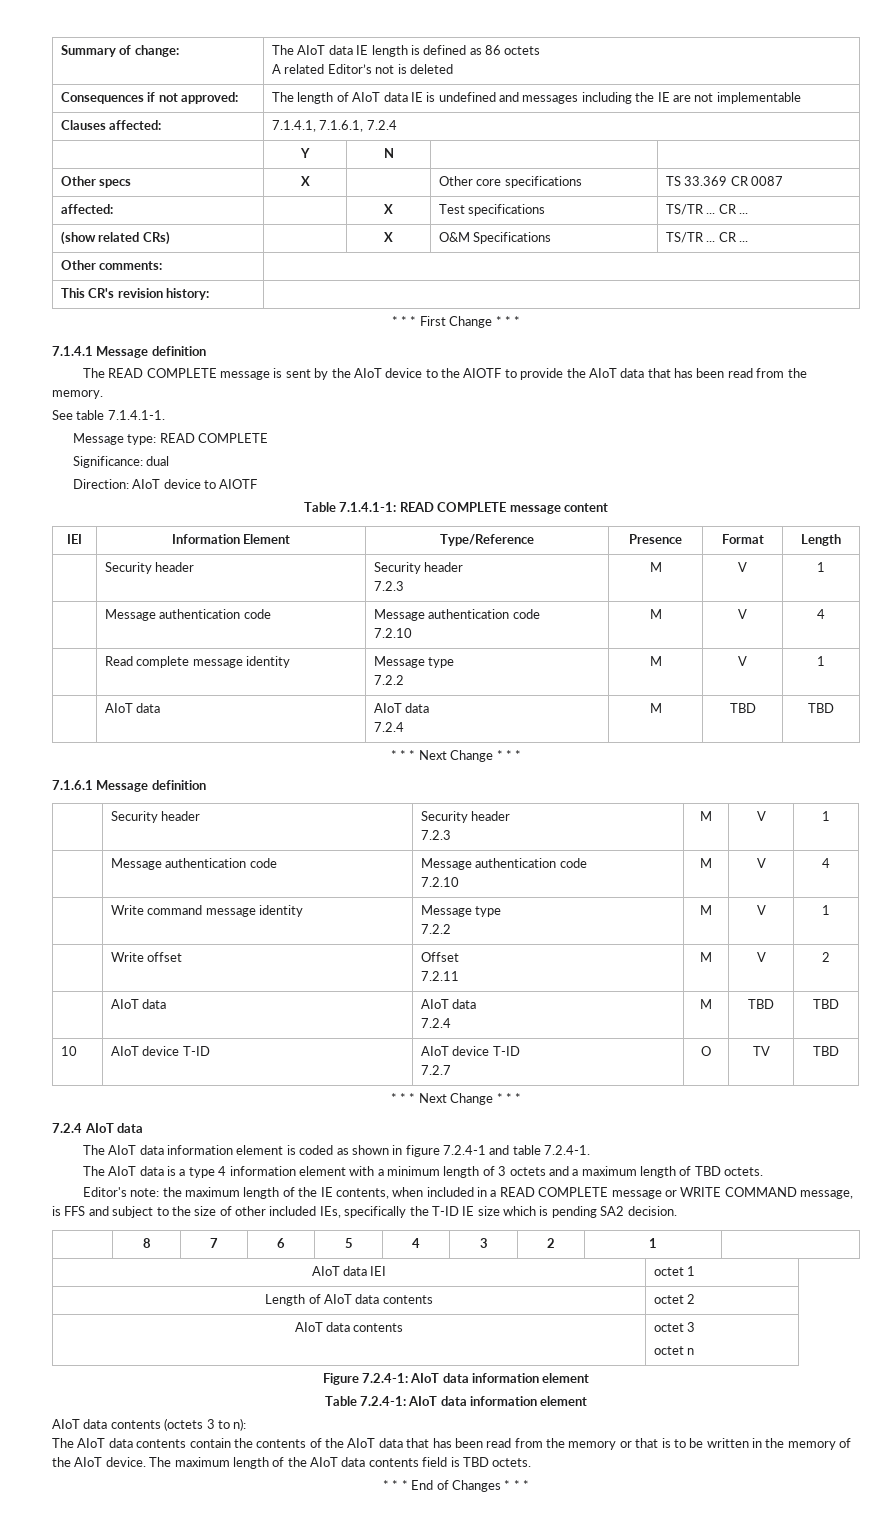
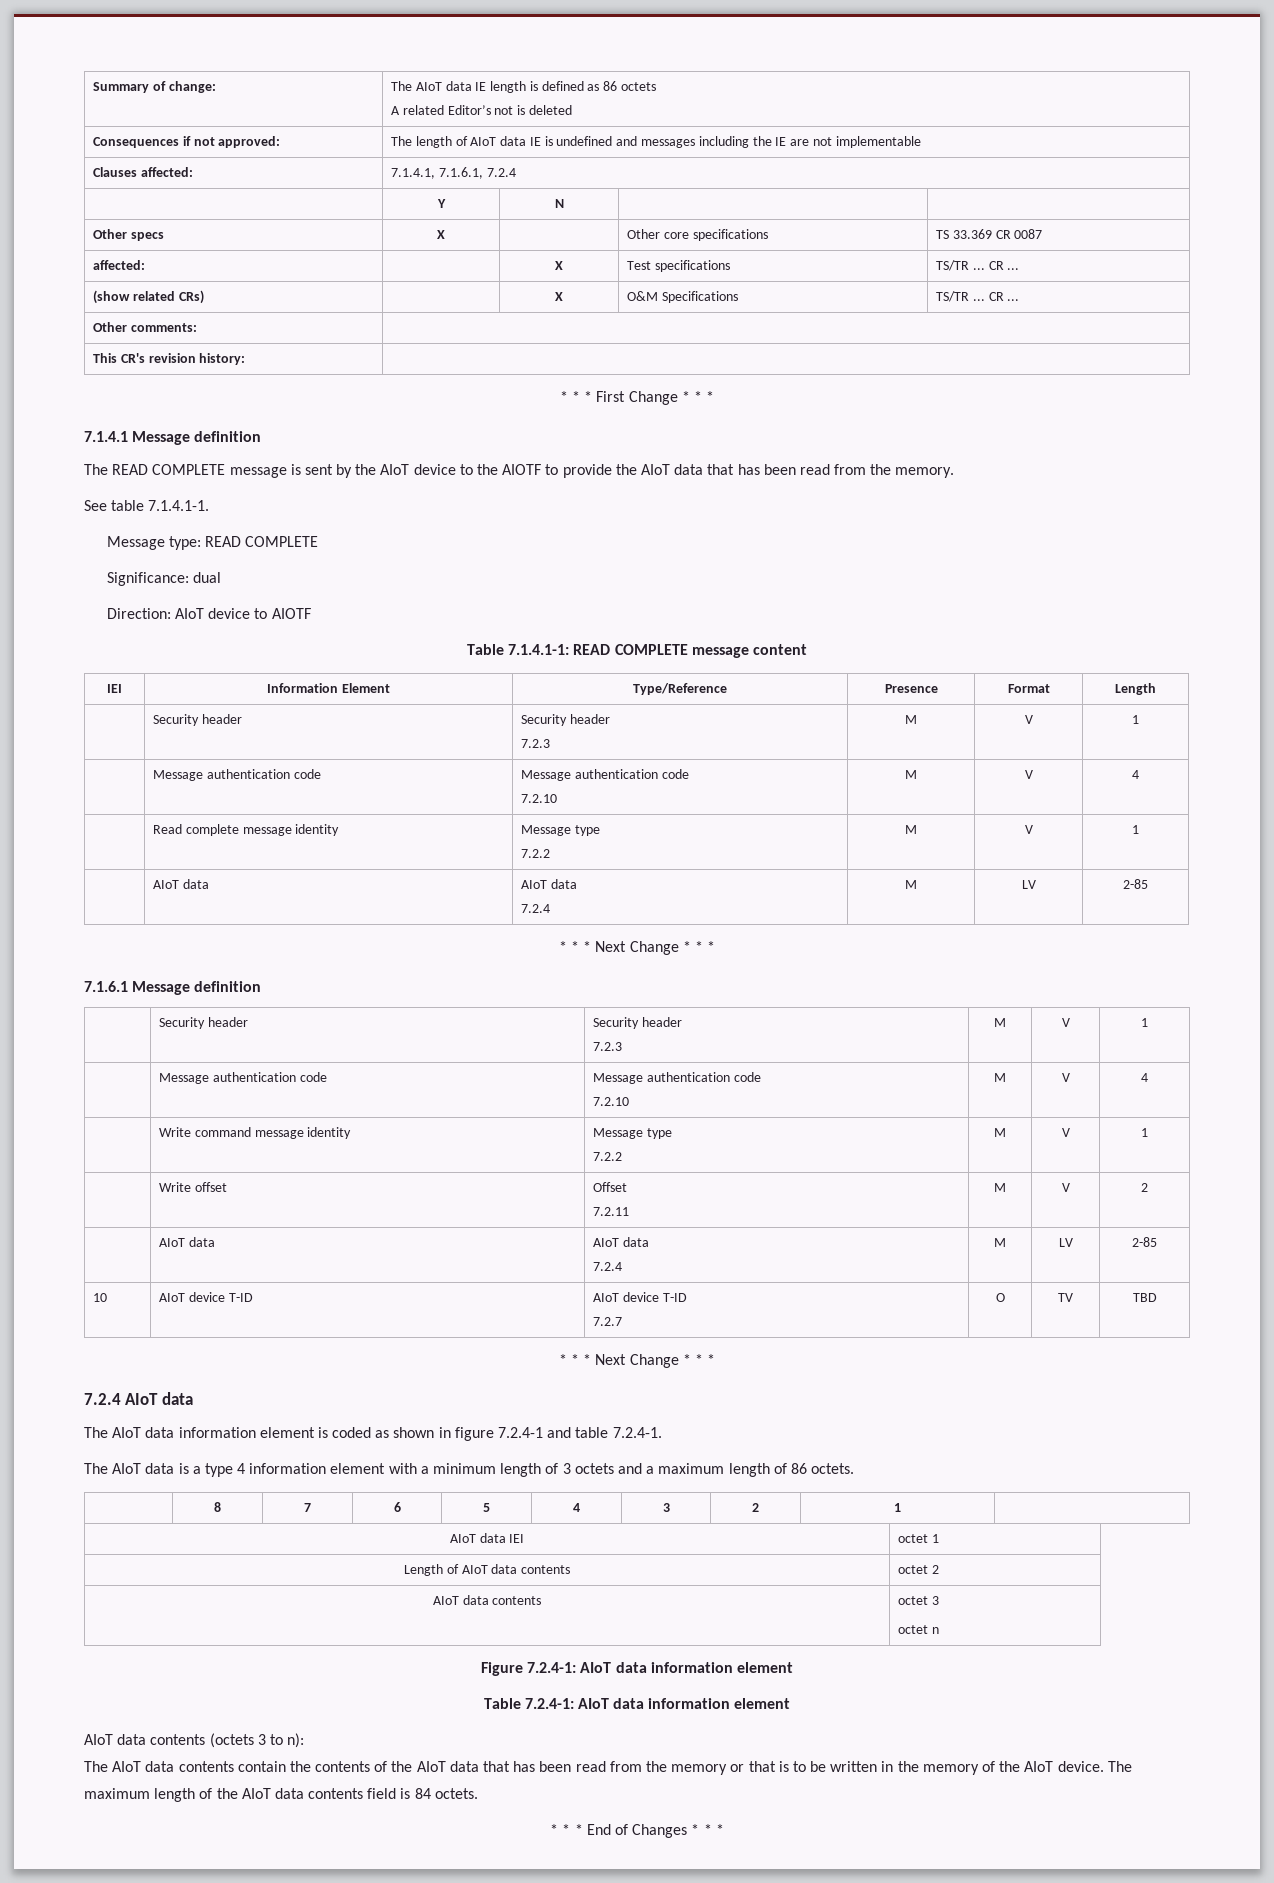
  | Read complete message identity | Message type
  7.2.2 | M | V | 1
  | AIoT data | AIoT data
- 7.2.4 | M | TBD | TBD
+ 7.2.4 | M | LV | 2-85
  | Write offset | Offset
  7.2.11 | M | V | 2
  | AIoT data | AIoT data
- 7.2.4 | M | TBD | TBD
+ 7.2.4 | M | LV | 2-85
- The AIoT data is a type 4 information element with a minimum length of 3 octets and a maximum length of TBD octets.
- Editor's note: the maximum length of the IE contents, when included in a READ COMPLETE message or WRITE COMMAND message, is FFS and subject to the size of other included IEs, specifically the T-ID IE size which is pending SA2 decision.
+ The AIoT data is a type 4 information element with a minimum length of 3 octets and a maximum length of 86 octets.
- The maximum length of the AIoT data contents field is TBD octets.
+ The maximum length of the AIoT data contents field is 84 octets.

